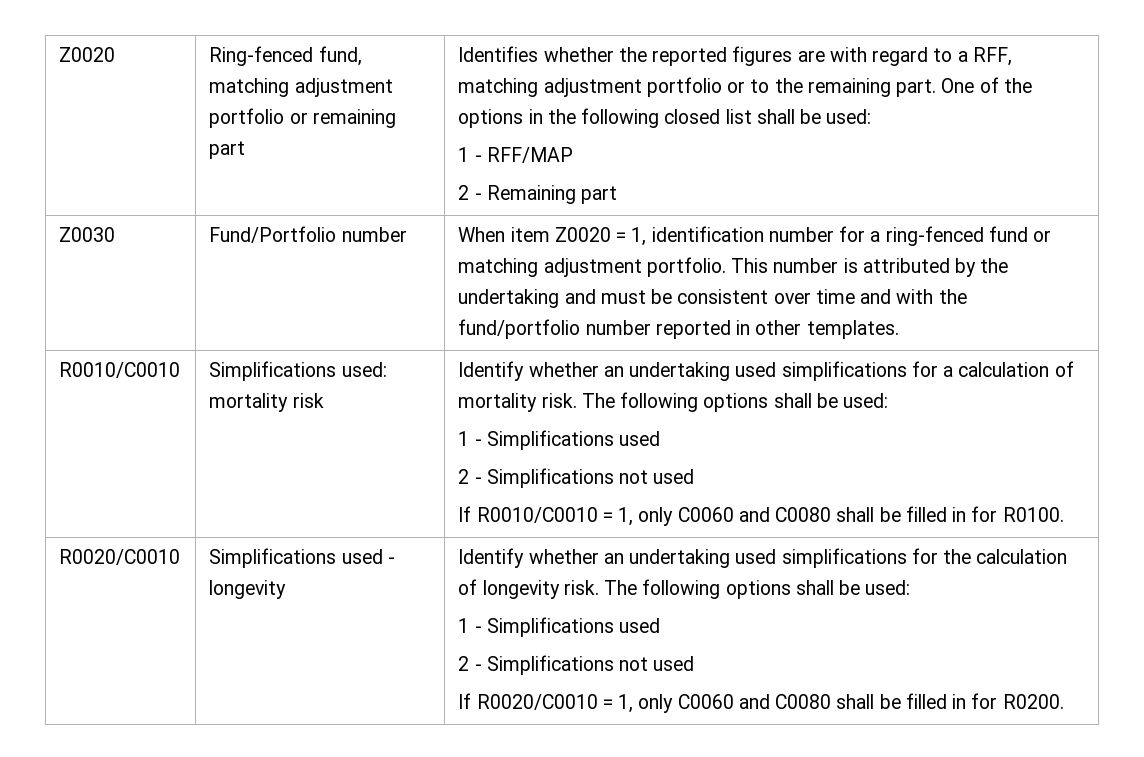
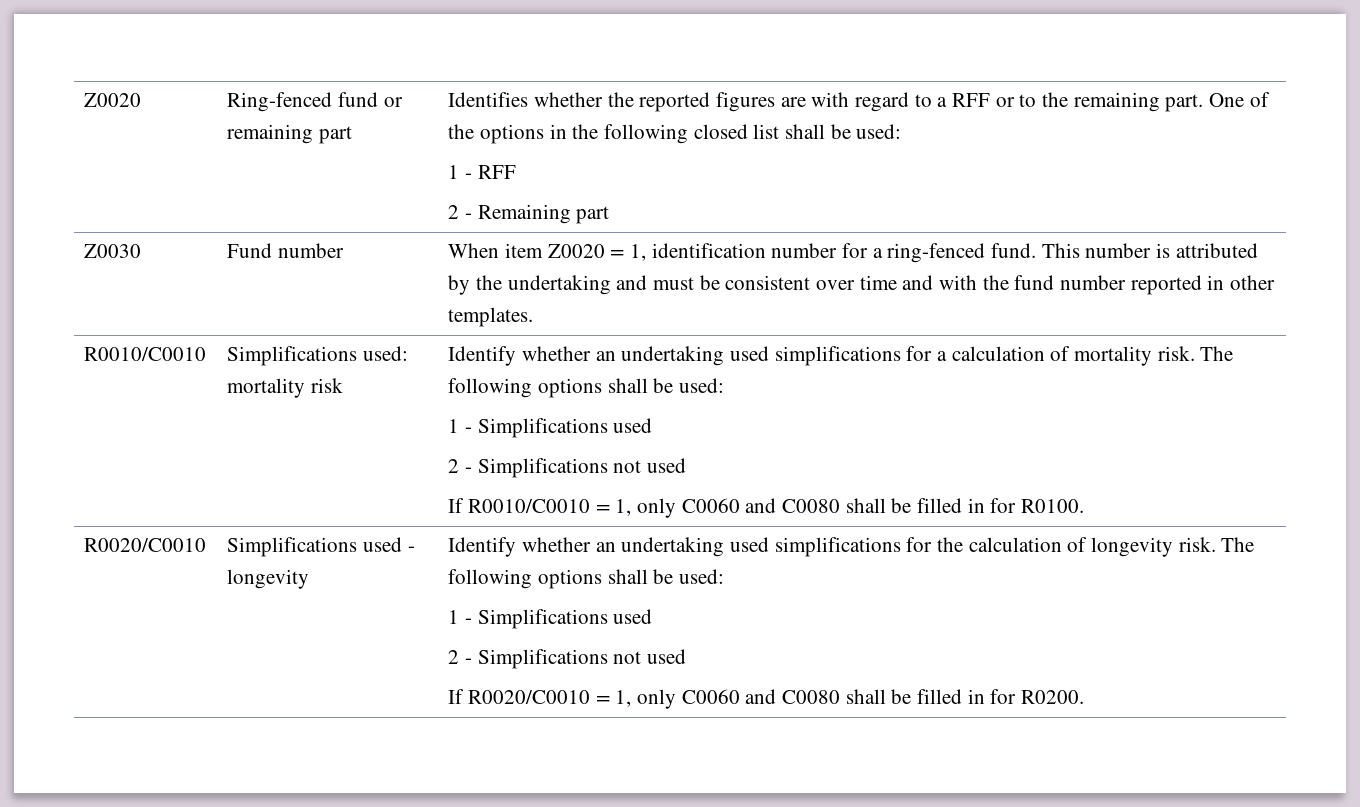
- Ring-fenced fund, matching adjustment portfolio or remaining part
+ Ring-fenced fund or remaining part
- Identifies whether the reported figures are with regard to a RFF, matching adjustment portfolio or to the remaining part.
+ Identifies whether the reported figures are with regard to a RFF or to the remaining part.
- 1 - RFF/MAP
+ 1 - RFF
- Z0030 | Fund/Portfolio number | When item Z0020 = 1, identification number for a ring-fenced fund or matching adjustment portfolio. This number is attributed by the undertaking and must be consistent over time and with the fund/portfolio number reported in other templates.
+ Z0030 | Fund number | When item Z0020 = 1, identification number for a ring-fenced fund. This number is attributed by the undertaking and must be consistent over time and with the fund number reported in other templates.

